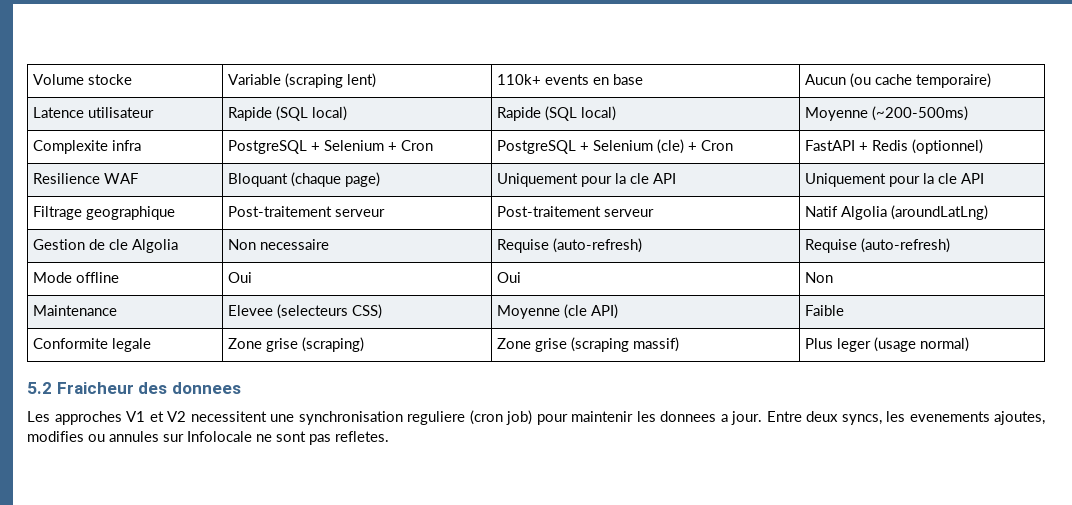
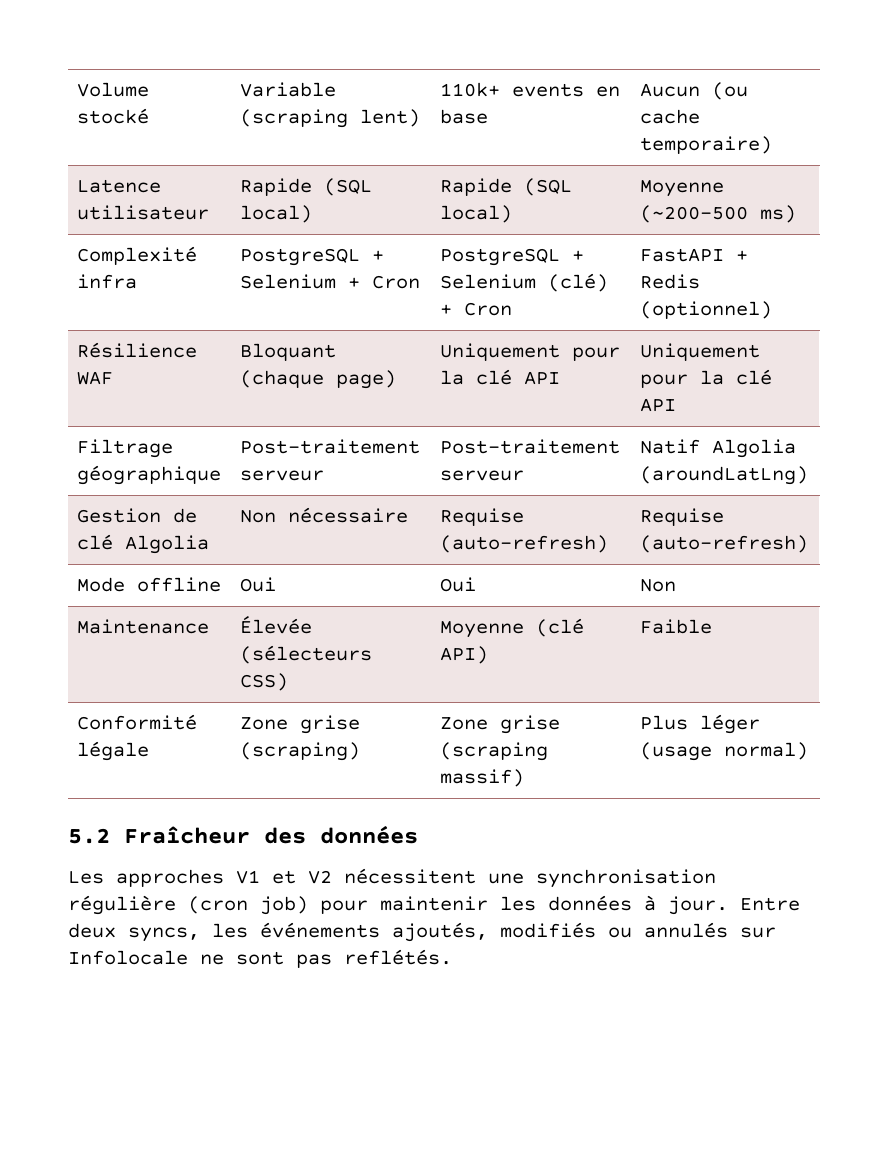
- Volume stocke | Variable (scraping lent) | 110k+ events en base | Aucun (ou cache temporaire)
+ Volume stocké | Variable (scraping lent) | 110k+ events en base | Aucun (ou cache temporaire)
- Latence utilisateur | Rapide (SQL local) | Rapide (SQL local) | Moyenne (~200-500ms)
- Complexite infra | PostgreSQL + Selenium + Cron | PostgreSQL + Selenium (cle) + Cron | FastAPI + Redis (optionnel)
+ Latence utilisateur | Rapide (SQL local) | Rapide (SQL local) | Moyenne (~200-500 ms)
+ Complexité infra | PostgreSQL + Selenium + Cron | PostgreSQL + Selenium (clé) + Cron | FastAPI + Redis (optionnel)
- Resilience WAF | Bloquant (chaque page) | Uniquement pour la cle API | Uniquement pour la cle API
+ Résilience WAF | Bloquant (chaque page) | Uniquement pour la clé API | Uniquement pour la clé API
- Filtrage geographique | Post-traitement serveur | Post-traitement serveur | Natif Algolia (aroundLatLng)
+ Filtrage géographique | Post-traitement serveur | Post-traitement serveur | Natif Algolia (aroundLatLng)
- Gestion de cle Algolia | Non necessaire | Requise (auto-refresh) | Requise (auto-refresh)
+ Gestion de clé Algolia | Non nécessaire | Requise (auto-refresh) | Requise (auto-refresh)
- Maintenance | Elevee (selecteurs CSS) | Moyenne (cle API) | Faible
+ Maintenance | Élevée (sélecteurs CSS) | Moyenne (clé API) | Faible
- Conformite legale | Zone grise (scraping) | Zone grise (scraping massif) | Plus leger (usage normal)
+ Conformité légale | Zone grise (scraping) | Zone grise (scraping massif) | Plus léger (usage normal)
- 5.2 Fraicheur des donnees
+ 5.2 Fraîcheur des données
- Les approches V1 et V2 necessitent une synchronisation reguliere (cron job) pour maintenir les donnees a jour.
+ Les approches V1 et V2 nécessitent une synchronisation régulière (cron job) pour maintenir les données à jour.
- Entre deux syncs, les evenements ajoutes, modifies ou annules sur Infolocale ne sont pas refletes.
+ Entre deux syncs, les événements ajoutés, modifiés ou annulés sur Infolocale ne sont pas reflétés.

